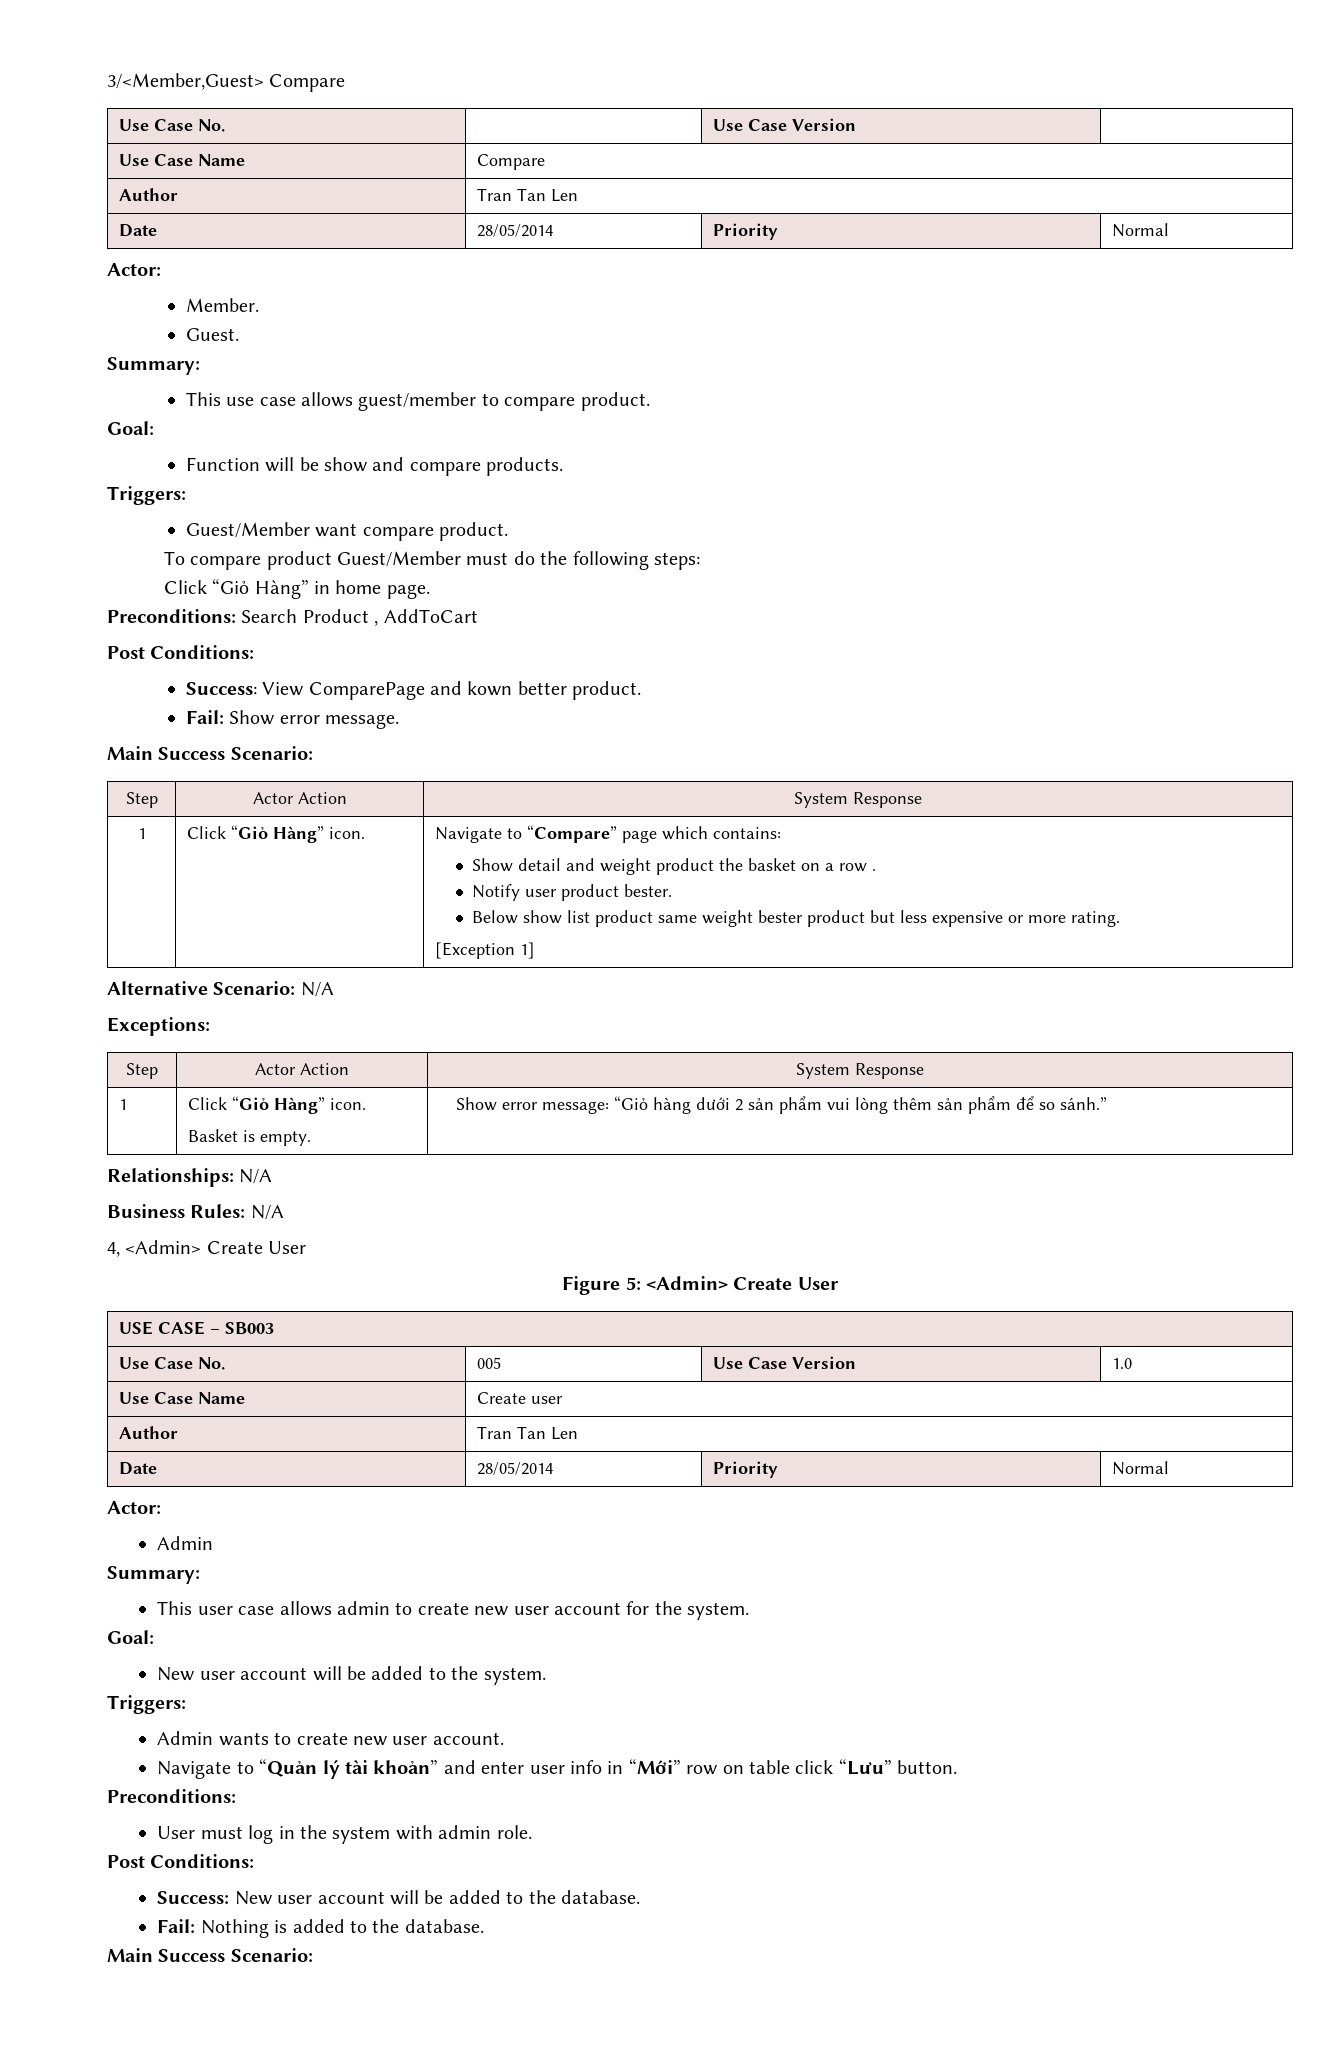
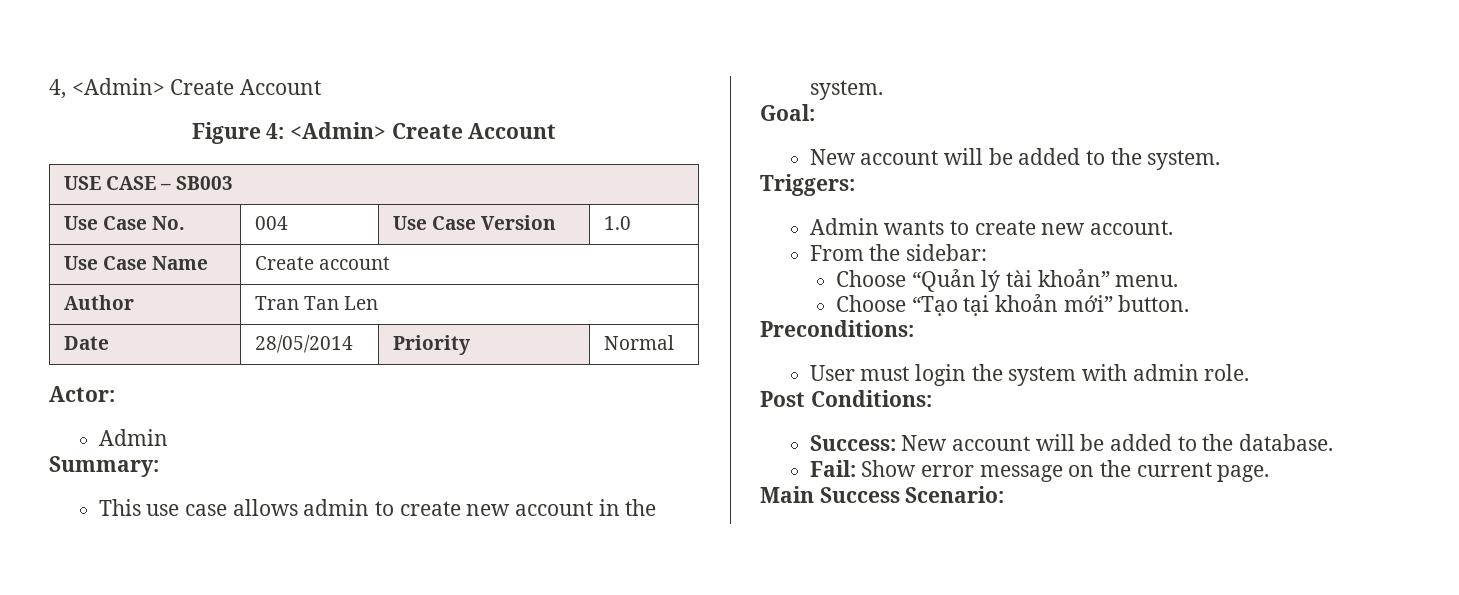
- 3/<Member,Guest> Compare
- Use Case No. | | Use Case Version |
- Use Case Name | Compare
- Author | Tran Tan Len
- Date | 28/05/2014 | Priority | Normal
- Actor:
- Member.
- Guest.
- Summary:
- This use case allows guest/member to compare product.
- Goal:
- Function will be show and compare products.
- Triggers:
- Guest/Member want compare product.
- To compare product Guest/Member must do the following steps:
- Click “Giỏ Hàng” in home page.
- Preconditions: Search Product , AddToCart
- Post Conditions:
- Success: View ComparePage and kown better product.
- Fail: Show error message.
- Main Success Scenario:
- Step | Actor Action | System Response
- 1 | Click “Giỏ Hàng” icon. | Navigate to “Compare” page which contains:
- Show detail and weight product the basket on a row .
- Notify user product bester.
- Below show list product same weight bester product but less expensive or more rating.
- [Exception 1]
- Alternative Scenario: N/A
- Exceptions:
- Step | Actor Action | System Response
- 1 | Click “Giỏ Hàng” icon.
- Basket is empty. | Show error message: “Giỏ hàng dưới 2 sản phẩm vui lòng thêm sản phẩm để so sánh.”
- Relationships: N/A
- Business Rules: N/A
- 4, <Admin> Create User
+ 4, <Admin> Create Account
- Figure 5: <Admin> Create User
+ Figure 4: <Admin> Create Account
- Use Case No. | 005 | Use Case Version | 1.0
+ Use Case No. | 004 | Use Case Version | 1.0
- Use Case Name | Create user
+ Use Case Name | Create account
- This user case allows admin to create new user account for the system.
+ This use case allows admin to create new account in the system.
- New user account will be added to the system.
+ New account will be added to the system.
- Admin wants to create new user account.
+ Admin wants to create new account.
- Navigate to “Quản lý tài khoản” and enter user info in “Mới” row on table click “Lưu” button.
+ From the sidebar:
+ Choose “Quản lý tài khoản” menu.
+ Choose “Tạo tại khoản mới” button.
- User must log in the system with admin role.
+ User must login the system with admin role.
- Success: New user account will be added to the database.
+ Success: New account will be added to the database.
- Fail: Nothing is added to the database.
+ Fail: Show error message on the current page.

